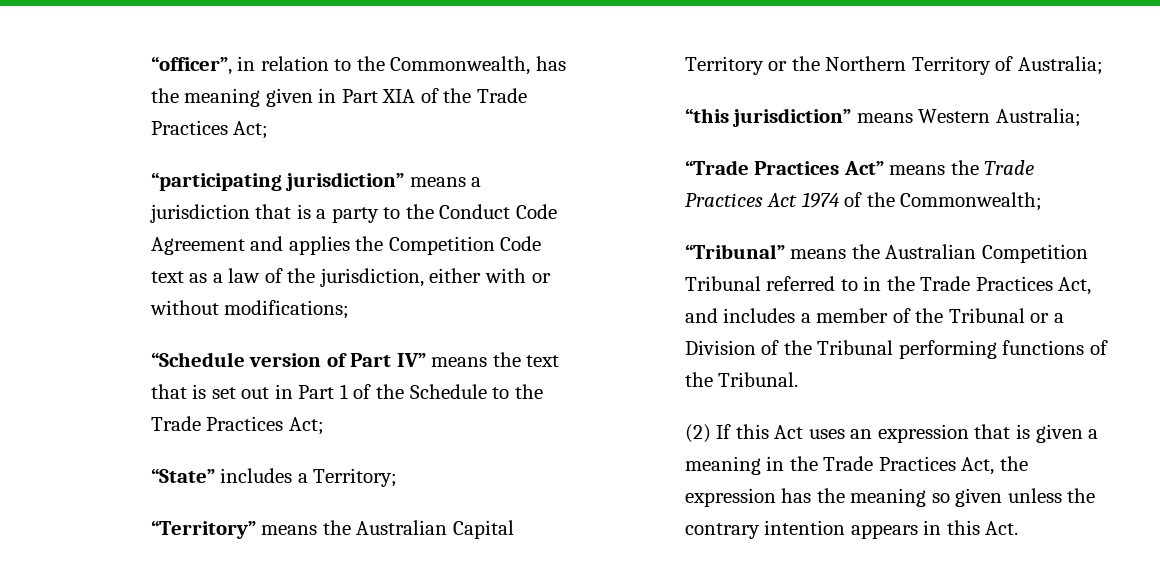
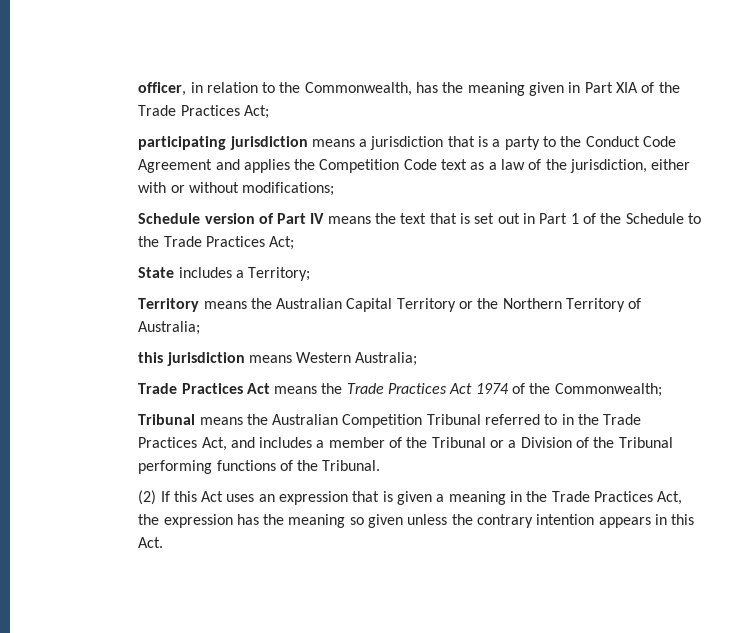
- “officer”, in relation to the Commonwealth, has the meaning given in Part XIA of the Trade Practices Act;
+ officer, in relation to the Commonwealth, has the meaning given in Part XIA of the Trade Practices Act;
- “participating jurisdiction” means a jurisdiction that is a party to the Conduct Code Agreement and applies the Competition Code text as a law of the jurisdiction, either with or without modifications;
+ participating jurisdiction means a jurisdiction that is a party to the Conduct Code Agreement and applies the Competition Code text as a law of the jurisdiction, either with or without modifications;
- “Schedule version of Part IV” means the text that is set out in Part 1 of the Schedule to the Trade Practices Act;
+ Schedule version of Part IV means the text that is set out in Part 1 of the Schedule to the Trade Practices Act;
- “State” includes a Territory;
+ State includes a Territory;
- “Territory” means the Australian Capital Territory or the Northern Territory of Australia;
+ Territory means the Australian Capital Territory or the Northern Territory of Australia;
- “this jurisdiction” means Western Australia;
+ this jurisdiction means Western Australia;
- “Trade Practices Act” means the Trade Practices Act 1974 of the Commonwealth;
+ Trade Practices Act means the Trade Practices Act 1974 of the Commonwealth;
- “Tribunal” means the Australian Competition Tribunal referred to in the Trade Practices Act, and includes a member of the Tribunal or a Division of the Tribunal performing functions of the Tribunal.
+ Tribunal means the Australian Competition Tribunal referred to in the Trade Practices Act, and includes a member of the Tribunal or a Division of the Tribunal performing functions of the Tribunal.

